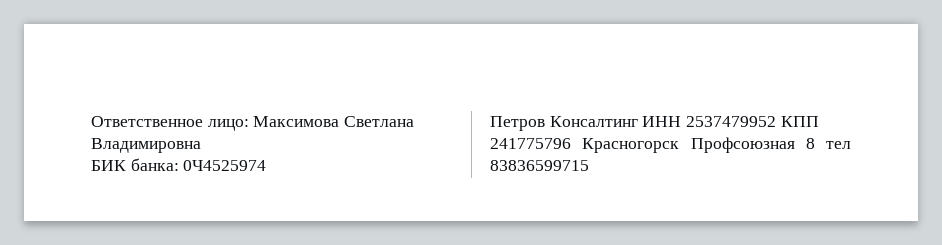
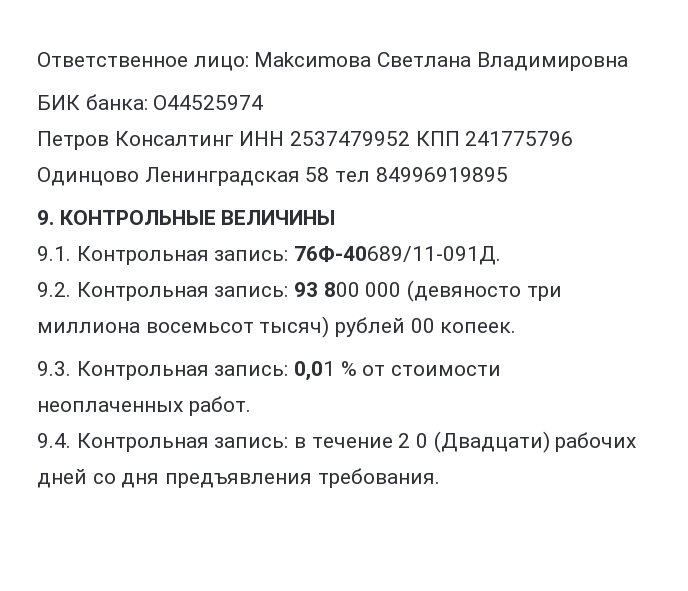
- Ответственное лицо: Макcимова Светлана Bладимиpовнa
+ Ответственное лицо: Маkсиmова Светлана Bладимиpовнa
- БИК банка: 0Ч4525974
+ БИК банка: О44525974
- Петров Консалтинг ИНН 2537479952 КПП 241775796 Красногорск Профсоюзная 8 тел 83836599715
+ Петров Консалтинг ИНН 2537479952 КПП 241775796 Одинцово Ленинградская 58 тел 84996919895
+ 9. КОНТРОЛЬНЫЕ ВЕЛИЧИНЫ
+ 9.1. Контрольная запись: 76Ф-40689/11-091Д.
+ 9.2. Контрольная запись: 93 800 000 (девяносто три миллиона восемьсот тысяч) рублей 00 копеек.
+ 9.3. Контрольная запись: 0,01 % от стоимости неоплаченных работ.
+ 9.4. Контрольная запись: в течение 2 0 (Двадцати) рабочих дней со дня предъявления требования.

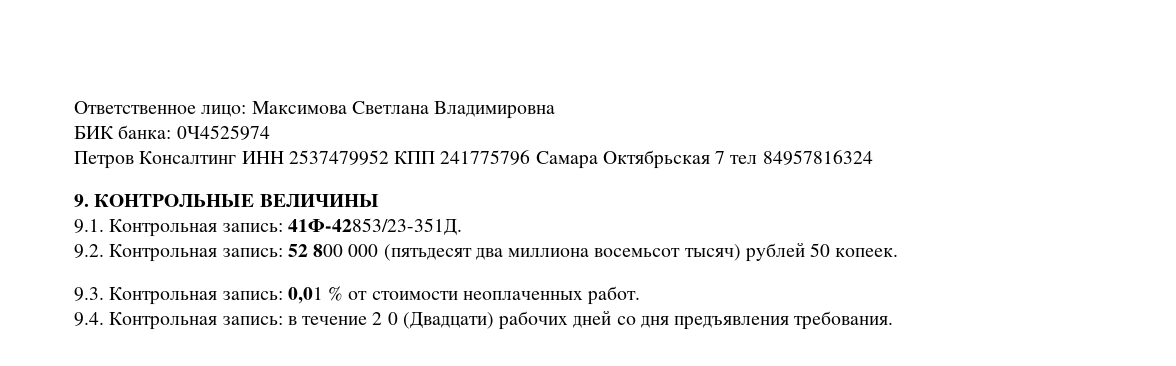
- Ответственное лицо: Маkсиmова Светлана Bладимиpовнa
+ Ответственное лицо: Макcимова Светлана Bладимиpовнa
- БИК банка: О44525974
+ БИК банка: 0Ч4525974
- Петров Консалтинг ИНН 2537479952 КПП 241775796 Одинцово Ленинградская 58 тел 84996919895
+ Петров Консалтинг ИНН 2537479952 КПП 241775796 Самара Октябрьская 7 тел 84957816324
- 9.1. Контрольная запись: 76Ф-40689/11-091Д.
+ 9.1. Контрольная запись: 41Ф-42853/23-351Д.
- 9.2. Контрольная запись: 93 800 000 (девяносто три миллиона восемьсот тысяч) рублей 00 копеек.
+ 9.2. Контрольная запись: 52 800 000 (пятьдесят два миллиона восемьсот тысяч) рублей 50 копеек.

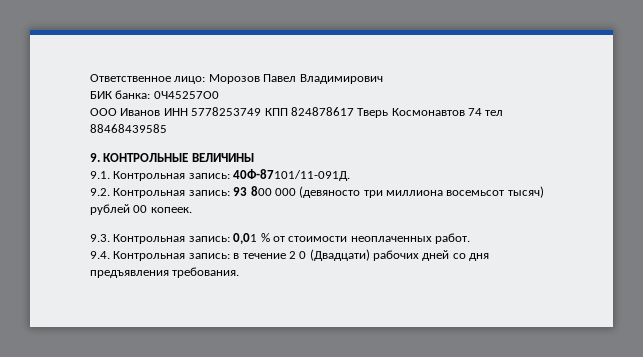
- Ответственное лицо: Макcимова Светлана Bладимиpовнa
+ Ответственное лицо: Мoрозов Павел Bладимирович
- БИК банка: 0Ч4525974
- Петров Консалтинг ИНН 2537479952 КПП 241775796 Самара Октябрьская 7 тел 84957816324
+ БИК банка: 0Ч45257О0
+ ООО Иванов ИНН 5778253749 КПП 824878617 Тверь Космонавтов 74 тел 88468439585
- 9.1. Контрольная запись: 41Ф-42853/23-351Д.
+ 9.1. Контрольная запись: 40Ф-87101/11-091Д.
- 9.2. Контрольная запись: 52 800 000 (пятьдесят два миллиона восемьсот тысяч) рублей 50 копеек.
+ 9.2. Контрольная запись: 93 800 000 (девяносто три миллиона восемьсот тысяч) рублей 00 копеек.

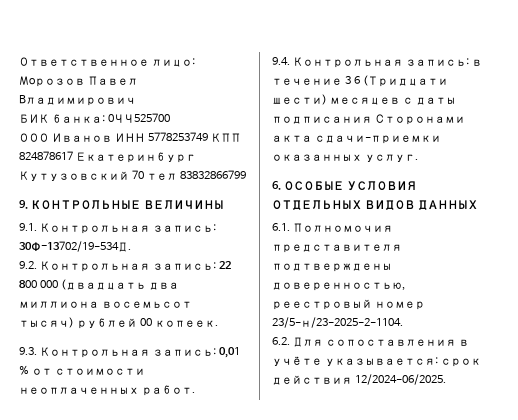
- БИК банка: 0Ч45257О0
+ БИК банка: 0ЧЧ525700
- ООО Иванов ИНН 5778253749 КПП 824878617 Тверь Космонавтов 74 тел 88468439585
+ ООО Иванов ИНН 5778253749 КПП 824878617 Екатеринбург Кутузовский 70 тел 83832866799
- 9.1. Контрольная запись: 40Ф-87101/11-091Д.
+ 9.1. Контрольная запись: 30Ф-13702/19-534Д.
- 9.2. Контрольная запись: 93 800 000 (девяносто три миллиона восемьсот тысяч) рублей 00 копеек.
+ 9.2. Контрольная запись: 22 800 000 (двадцать два миллиона восемьсот тысяч) рублей 00 копеек.
- 9.4. Контрольная запись: в течение 2 0 (Двадцати) рабочих дней со дня предъявления требования.
+ 9.4. Контрольная запись: в течение 3 6 (Тридцати шести) месяцев с даты подписания Сторонами акта сдачи-приемки оказанных услуг.
+ 6. ОСОБЫЕ УСЛОВИЯ ОТДЕЛЬНЫХ ВИДОВ ДАННЫХ
+ 6.1. Полномочия представителя подтверждены доверенностью, реестровый номер 23/5-н/23-2025-2-1104.
+ 6.2. Для сопоставления в учёте указывается: срок действия 12/2024-06/2025.

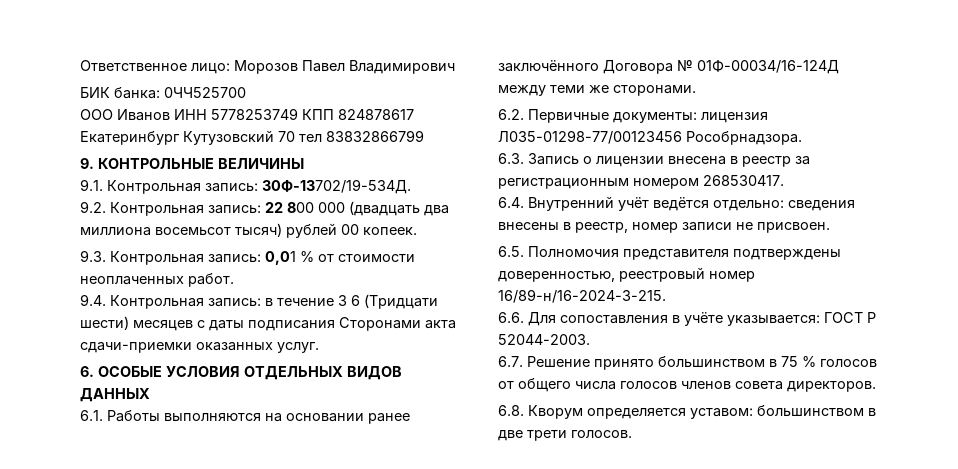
- 6.1. Полномочия представителя подтверждены доверенностью, реестровый номер 23/5-н/23-2025-2-1104.
- 6.2. Для сопоставления в учёте указывается: срок действия 12/2024-06/2025.
+ 6.1. Работы выполняются на основании ранее заключённого Договора № 01Ф-00034/16-124Д между теми же сторонами.
+ 6.2. Первичные документы: лицензия Л035-01298-77/00123456 Рособрнадзора.
+ 6.3. Запись о лицензии внесена в реестр за регистрационным номером 268530417.
+ 6.4. Внутренний учёт ведётся отдельно: сведения внесены в реестр, номер записи не присвоен.
+ 6.5. Полномочия представителя подтверждены доверенностью, реестровый номер 16/89-н/16-2024-3-215.
+ 6.6. Для сопоставления в учёте указывается: ГОСТ Р 52044-2003.
+ 6.7. Решение принято большинством в 75 % голосов от общего числа голосов членов совета директоров.
+ 6.8. Кворум определяется уставом: большинством в две трети голосов.

